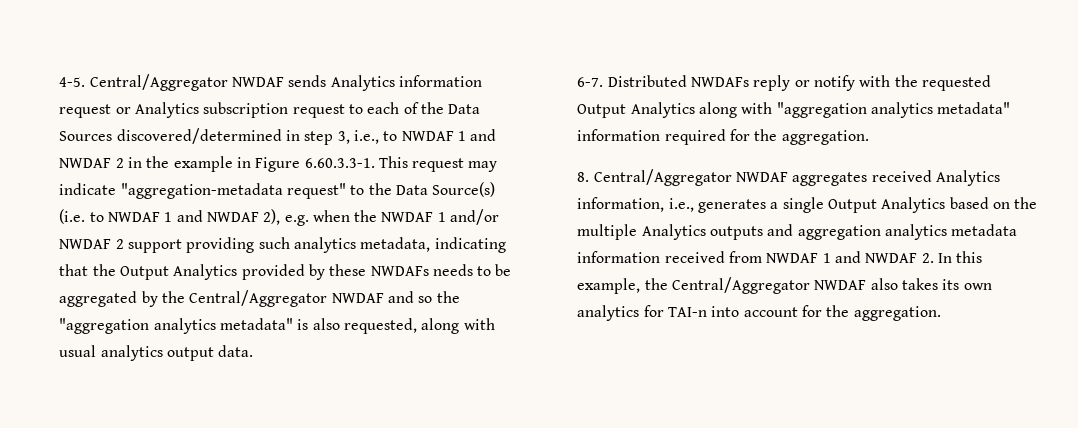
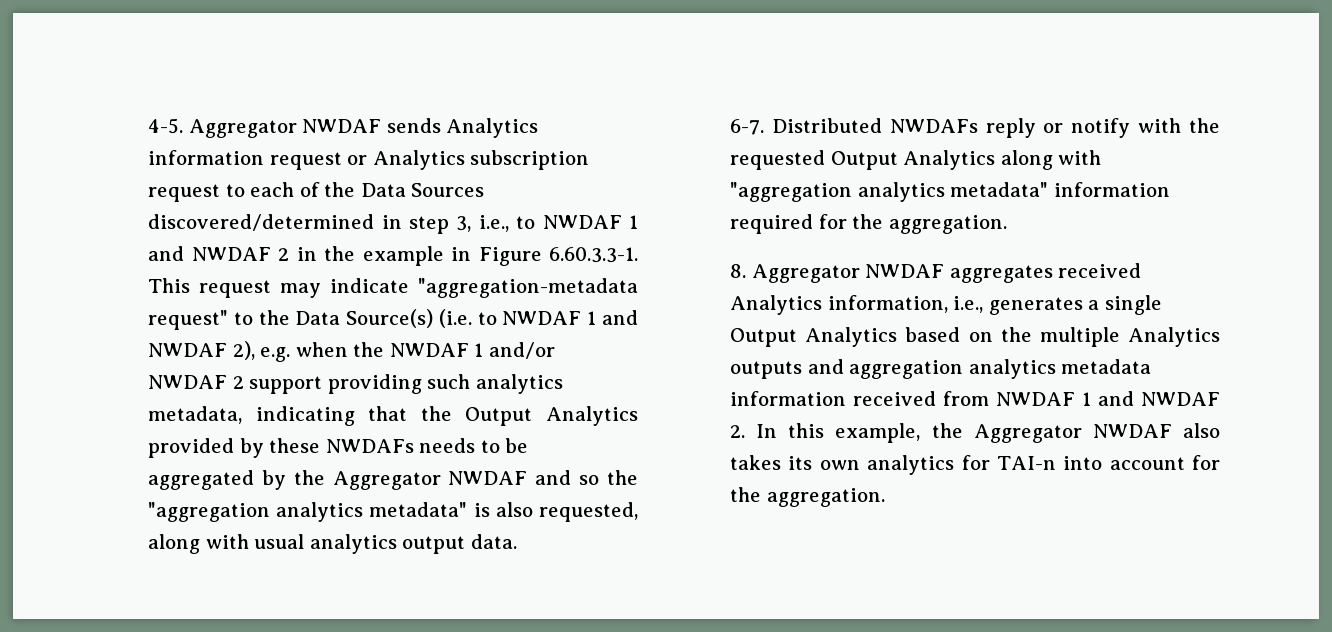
- Central/Aggregator NWDAF sends Analytics information request or Analytics subscription request to each of the Data Sources discovered/determined in step 3, i.e., to NWDAF 1 and NWDAF 2 in the example in Figure 6.60.3.3-1. This request may indicate "aggregation-metadata request" to the Data Source(s) (i.e. to NWDAF 1 and NWDAF 2), e.g. when the NWDAF 1 and/or NWDAF 2 support providing such analytics metadata, indicating that the Output Analytics provided by these NWDAFs needs to be aggregated by the Central/Aggregator NWDAF and so the "aggregation analytics metadata" is also requested, along with usual analytics output data.
+ Aggregator NWDAF sends Analytics information request or Analytics subscription request to each of the Data Sources discovered/determined in step 3, i.e., to NWDAF 1 and NWDAF 2 in the example in Figure 6.60.3.3-1. This request may indicate "aggregation-metadata request" to the Data Source(s) (i.e. to NWDAF 1 and NWDAF 2), e.g. when the NWDAF 1 and/or NWDAF 2 support providing such analytics metadata, indicating that the Output Analytics provided by these NWDAFs needs to be aggregated by the Aggregator NWDAF and so the "aggregation analytics metadata" is also requested, along with usual analytics output data.
- 8. Central/Aggregator NWDAF aggregates received Analytics information, i.e., generates a single Output Analytics based on the multiple Analytics outputs and aggregation analytics metadata information received from NWDAF 1 and NWDAF 2. In this example, the Central/Aggregator NWDAF also takes its own analytics for TAI-n into account for the aggregation.
+ 8. Aggregator NWDAF aggregates received Analytics information, i.e., generates a single Output Analytics based on the multiple Analytics outputs and aggregation analytics metadata information received from NWDAF 1 and NWDAF 2. In this example, the Aggregator NWDAF also takes its own analytics for TAI-n into account for the aggregation.

